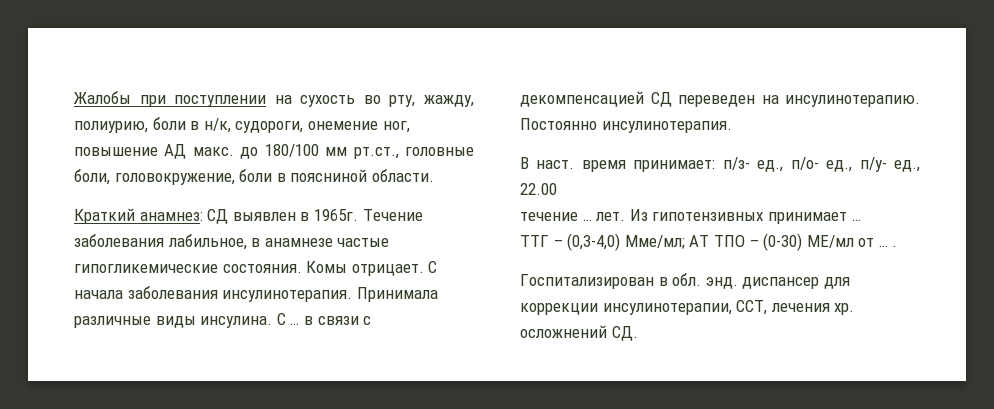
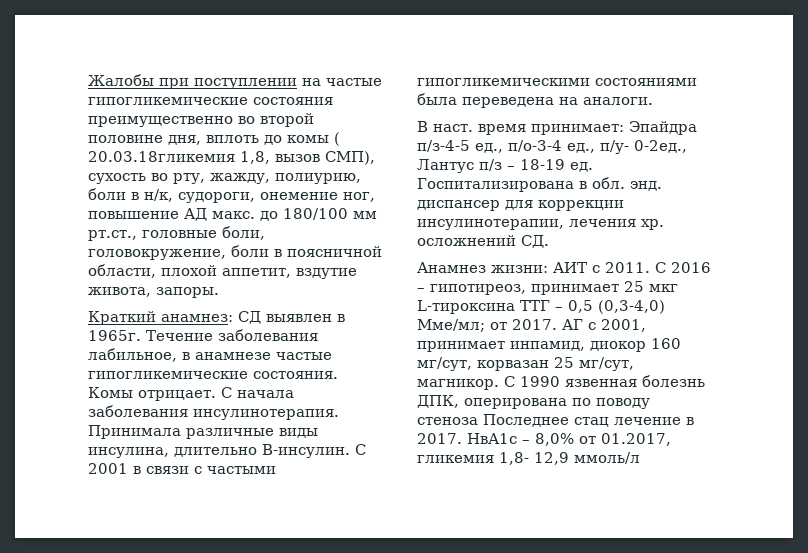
- Жалобы при поступлении на сухость во рту, жажду, полиурию, боли в н/к, судороги, онемение ног, повышение АД макс. до 180/100 мм рт.ст., головные боли, головокружение, боли в поясниной области.
+ Жалобы при поступлении на частые гипогликемические состояния преимущественно во второй половине дня, вплоть до комы ( 20.03.18гликемия 1,8, вызов СМП), сухость во рту, жажду, полиурию, боли в н/к, судороги, онемение ног, повышение АД макс. до 180/100 мм рт.ст., головные боли, головокружение, боли в поясничной области, плохой аппетит, вздутие живота, запоры.
- Принимала различные виды инсулина. С … в связи с декомпенсацией СД переведен на инсулинотерапию. Постоянно инсулинотерапия.
- В наст. время принимает: п/з- ед., п/о- ед., п/у- ед., 22.00
- течение … лет. Из гипотензивных принимает …
- ТТГ – (0,3-4,0) Мме/мл; АТ ТПО – (0-30) МЕ/мл от … .
- Госпитализирован в обл. энд. диспансер для коррекции инсулинотерапии, ССТ, лечения хр. осложнений СД.
+ Принимала различные виды инсулина, длительно В-инсулин. С 2001 в связи с частыми гипогликемическими состояниями была переведена на аналоги.
+ В наст. время принимает: Эпайдра п/з-4-5 ед., п/о-3-4 ед., п/у- 0-2ед., Лантус п/з – 18-19 ед. Госпитализирована в обл. энд. диспансер для коррекции инсулинотерапии, лечения хр. осложнений СД.
+ Анамнез жизни: АИТ с 2011. С 2016 – гипотиреоз, принимает 25 мкг L-тироксина ТТГ – 0,5 (0,3-4,0) Мме/мл; от 2017. АГ с 2001, принимает инпамид, диокор 160 мг/сут, корвазан 25 мг/сут, магникор. С 1990 язвенная болезнь ДПК, оперирована по поводу стеноза Последнее стац лечение в 2017. НвА1с – 8,0% от 01.2017, гликемия 1,8- 12,9 ммоль/л

